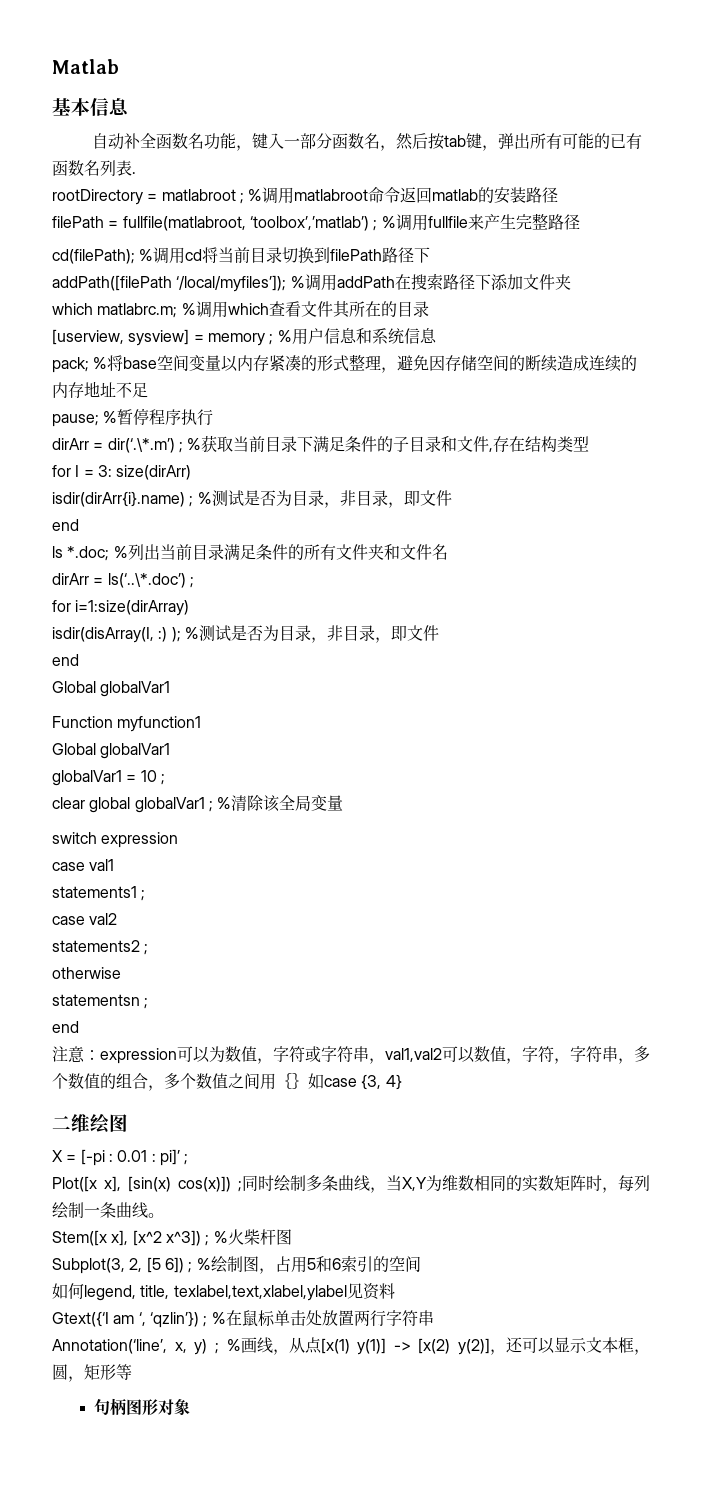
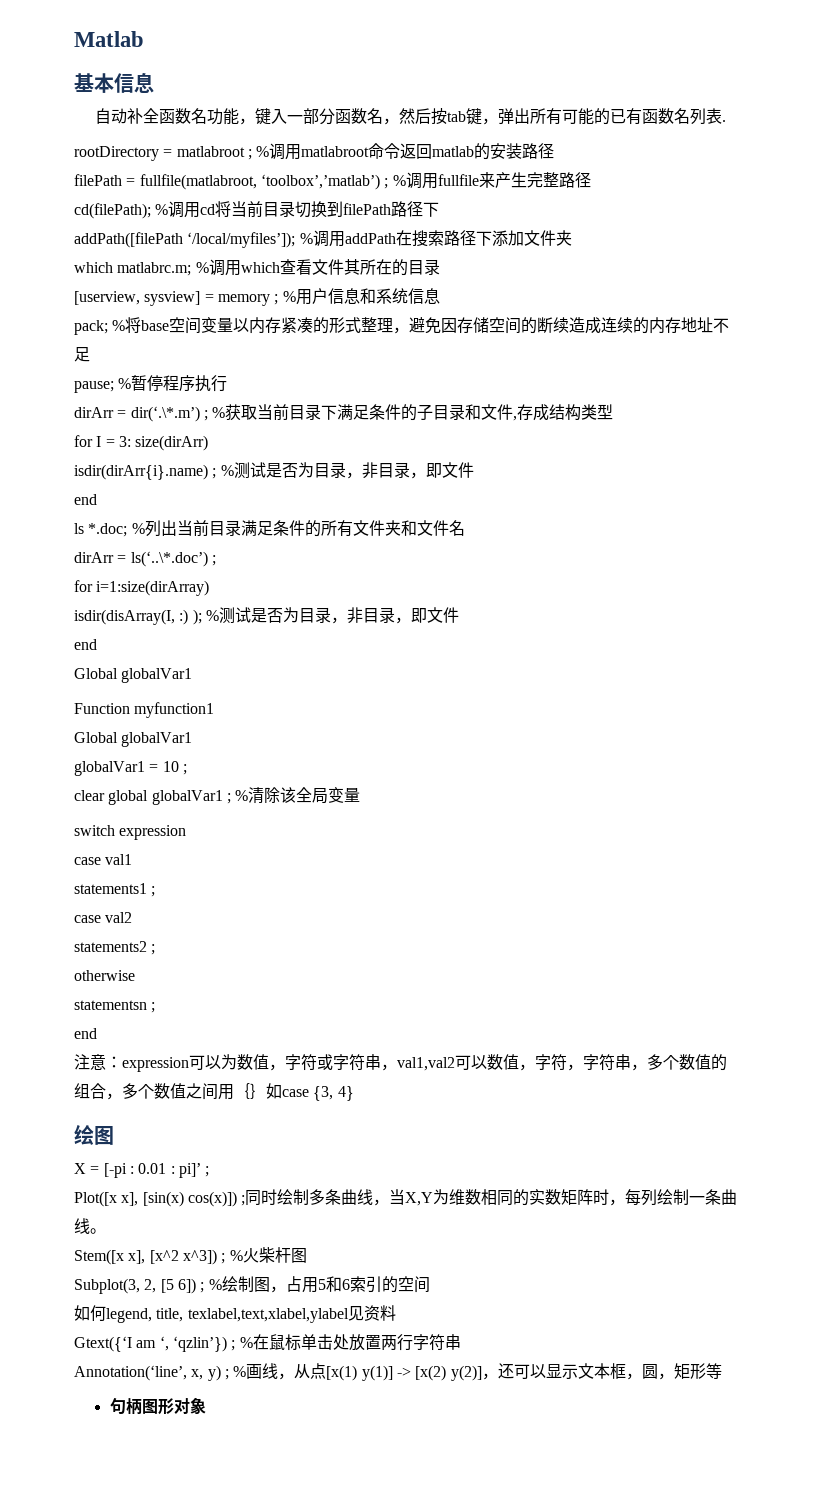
- dirArr = dir(‘.\*.m’) ; %获取当前目录下满足条件的子目录和文件,存在结构类型
+ dirArr = dir(‘.\*.m’) ; %获取当前目录下满足条件的子目录和文件,存成结构类型
- 二维绘图
+ 绘图

